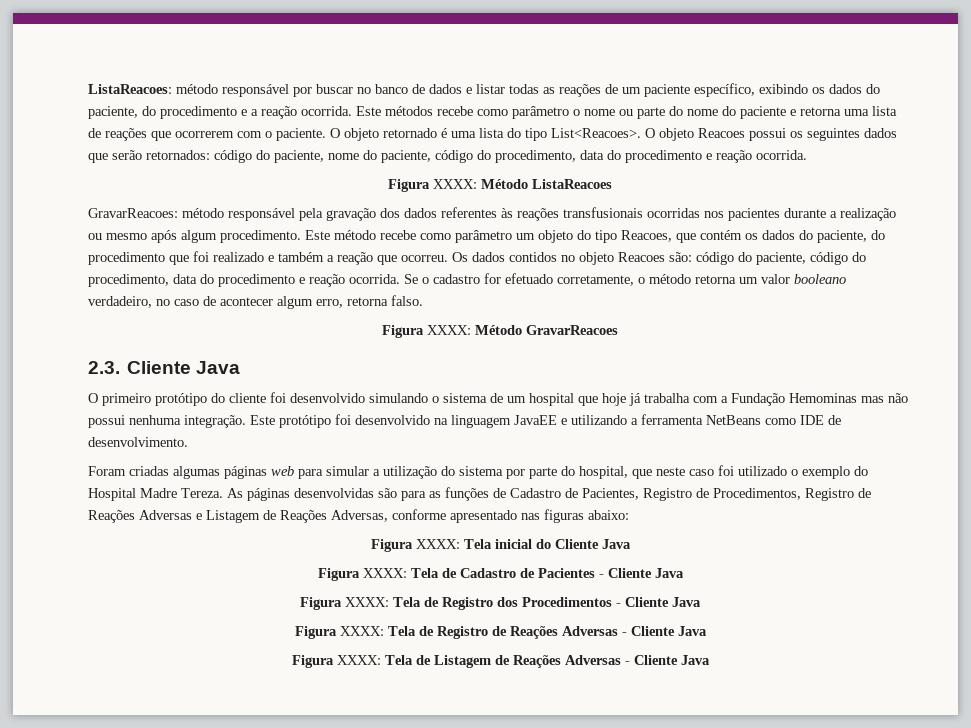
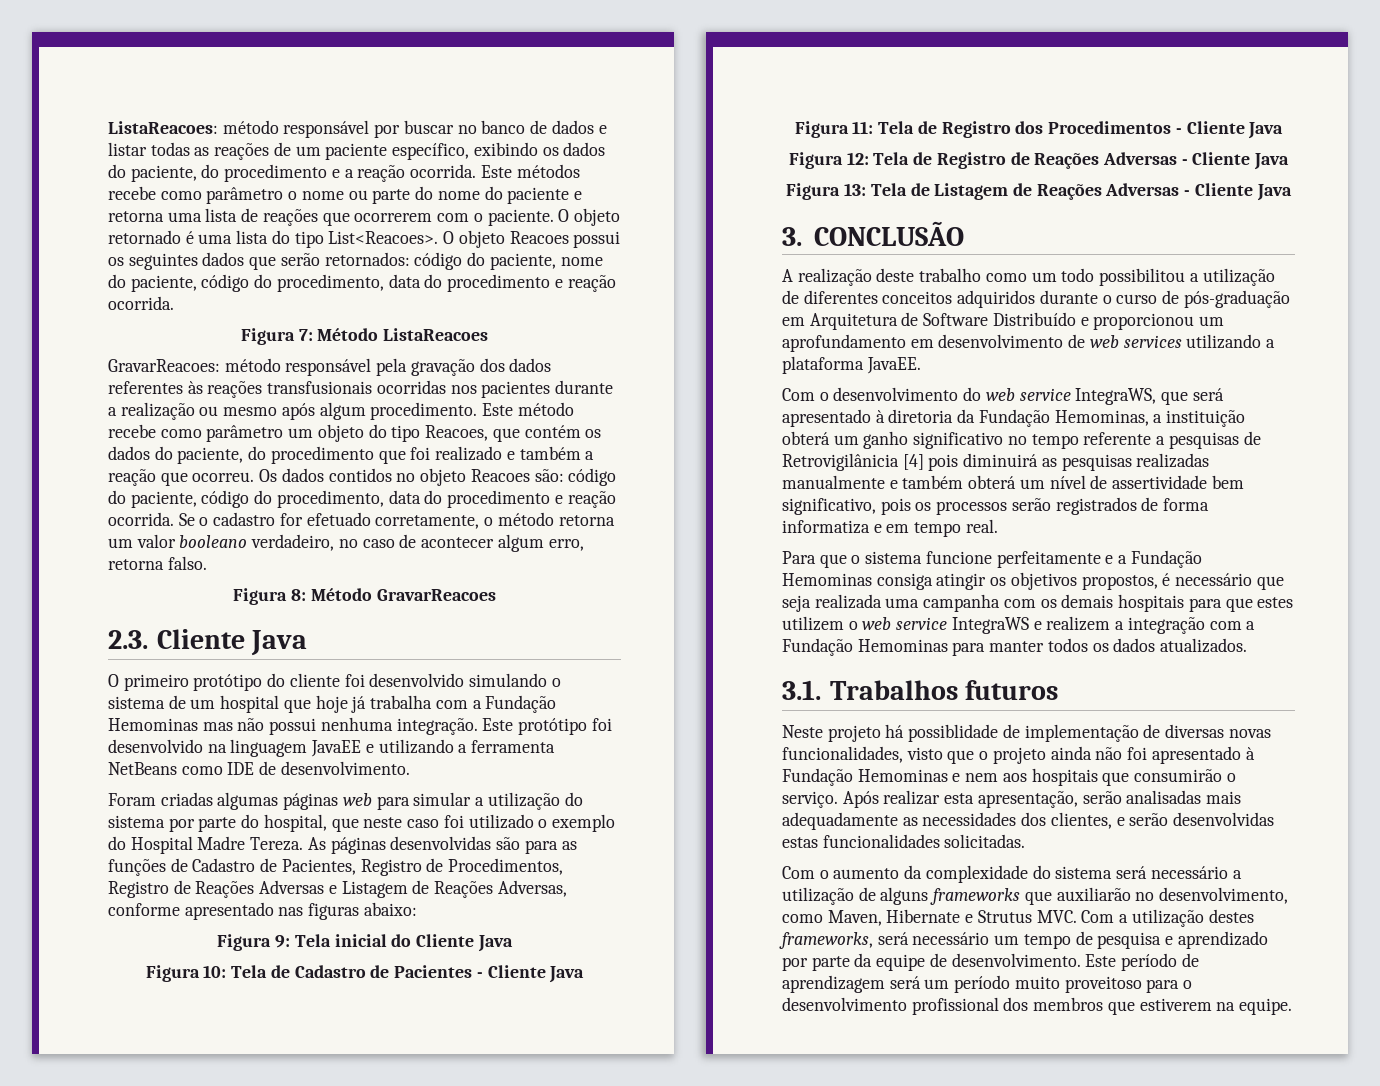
- Figura XXXX: Método ListaReacoes
+ Figura 7: Método ListaReacoes
- Figura XXXX: Método GravarReacoes
+ Figura 8: Método GravarReacoes
- Figura XXXX: Tela inicial do Cliente Java
+ Figura 9: Tela inicial do Cliente Java
- Figura XXXX: Tela de Cadastro de Pacientes - Cliente Java
+ Figura 10: Tela de Cadastro de Pacientes - Cliente Java
- Figura XXXX: Tela de Registro dos Procedimentos - Cliente Java
+ Figura 11: Tela de Registro dos Procedimentos - Cliente Java
- Figura XXXX: Tela de Registro de Reações Adversas - Cliente Java
+ Figura 12: Tela de Registro de Reações Adversas - Cliente Java
- Figura XXXX: Tela de Listagem de Reações Adversas - Cliente Java
+ Figura 13: Tela de Listagem de Reações Adversas - Cliente Java
+ 3. CONCLUSÃO
+ A realização deste trabalho como um todo possibilitou a utilização de diferentes conceitos adquiridos durante o curso de pós-graduação em Arquitetura de Software Distribuído e proporcionou um aprofundamento em desenvolvimento de web services utilizando a plataforma JavaEE.
+ Com o desenvolvimento do web service IntegraWS, que será apresentado à diretoria da Fundação Hemominas, a instituição obterá um ganho significativo no tempo referente a pesquisas de Retrovigilânicia [4] pois diminuirá as pesquisas realizadas manualmente e também obterá um nível de assertividade bem significativo, pois os processos serão registrados de forma informatiza e em tempo real.
+ Para que o sistema funcione perfeitamente e a Fundação Hemominas consiga atingir os objetivos propostos, é necessário que seja realizada uma campanha com os demais hospitais para que estes utilizem o web service IntegraWS e realizem a integração com a Fundação Hemominas para manter todos os dados atualizados.
+ 3.1. Trabalhos futuros
+ Neste projeto há possiblidade de implementação de diversas novas funcionalidades, visto que o projeto ainda não foi apresentado à Fundação Hemominas e nem aos hospitais que consumirão o serviço. Após realizar esta apresentação, serão analisadas mais adequadamente as necessidades dos clientes, e serão desenvolvidas estas funcionalidades solicitadas.
+ Com o aumento da complexidade do sistema será necessário a utilização de alguns frameworks que auxiliarão no desenvolvimento, como Maven, Hibernate e Strutus MVC. Com a utilização destes frameworks, será necessário um tempo de pesquisa e aprendizado por parte da equipe de desenvolvimento. Este período de aprendizagem será um período muito proveitoso para o desenvolvimento profissional dos membros que estiverem na equipe.

